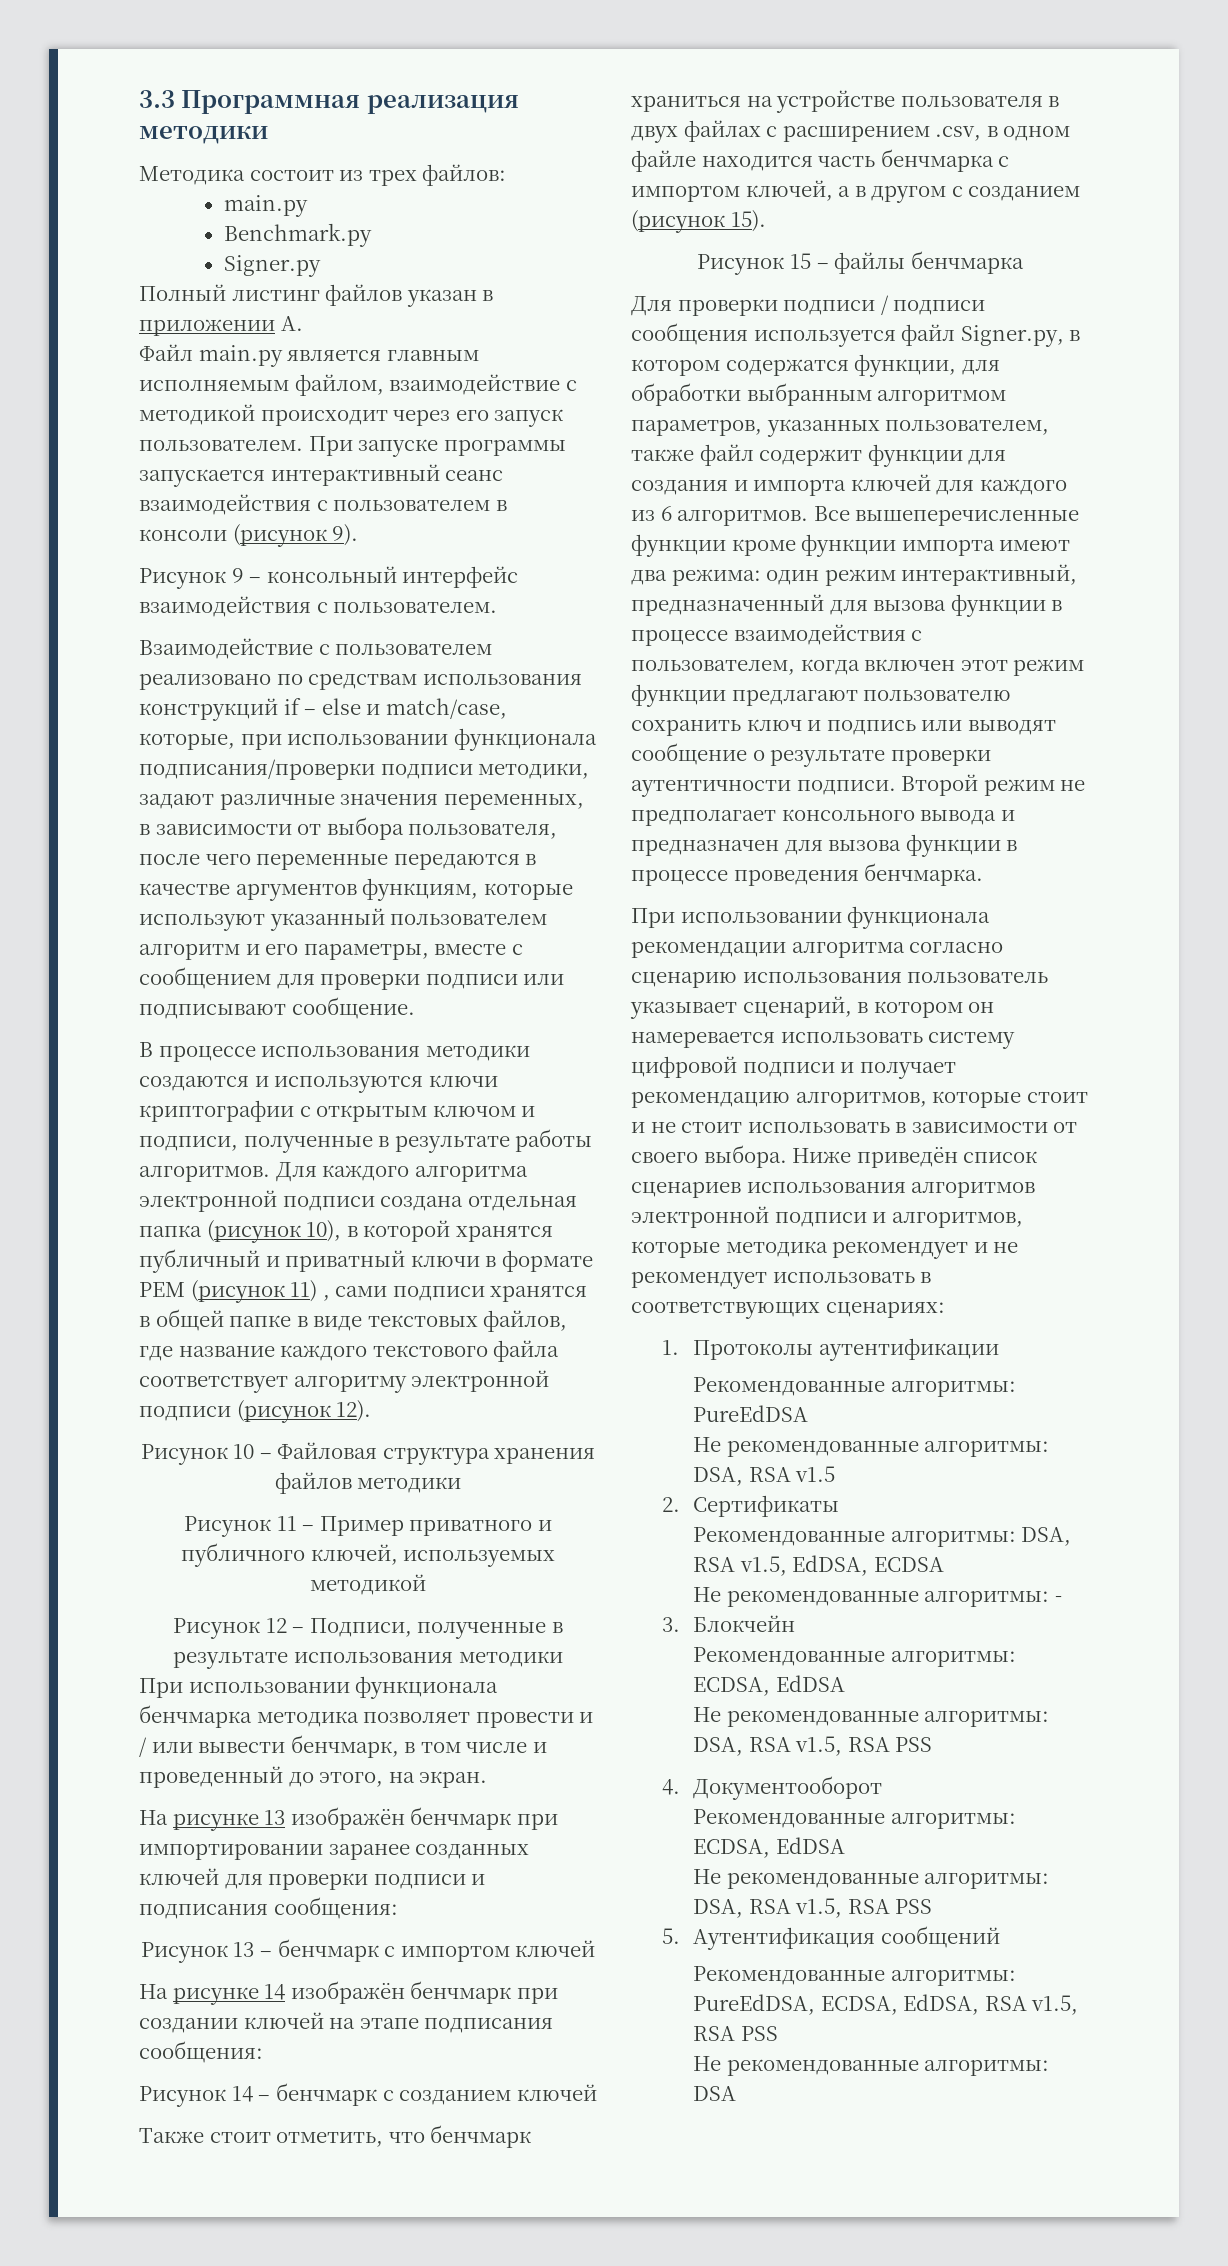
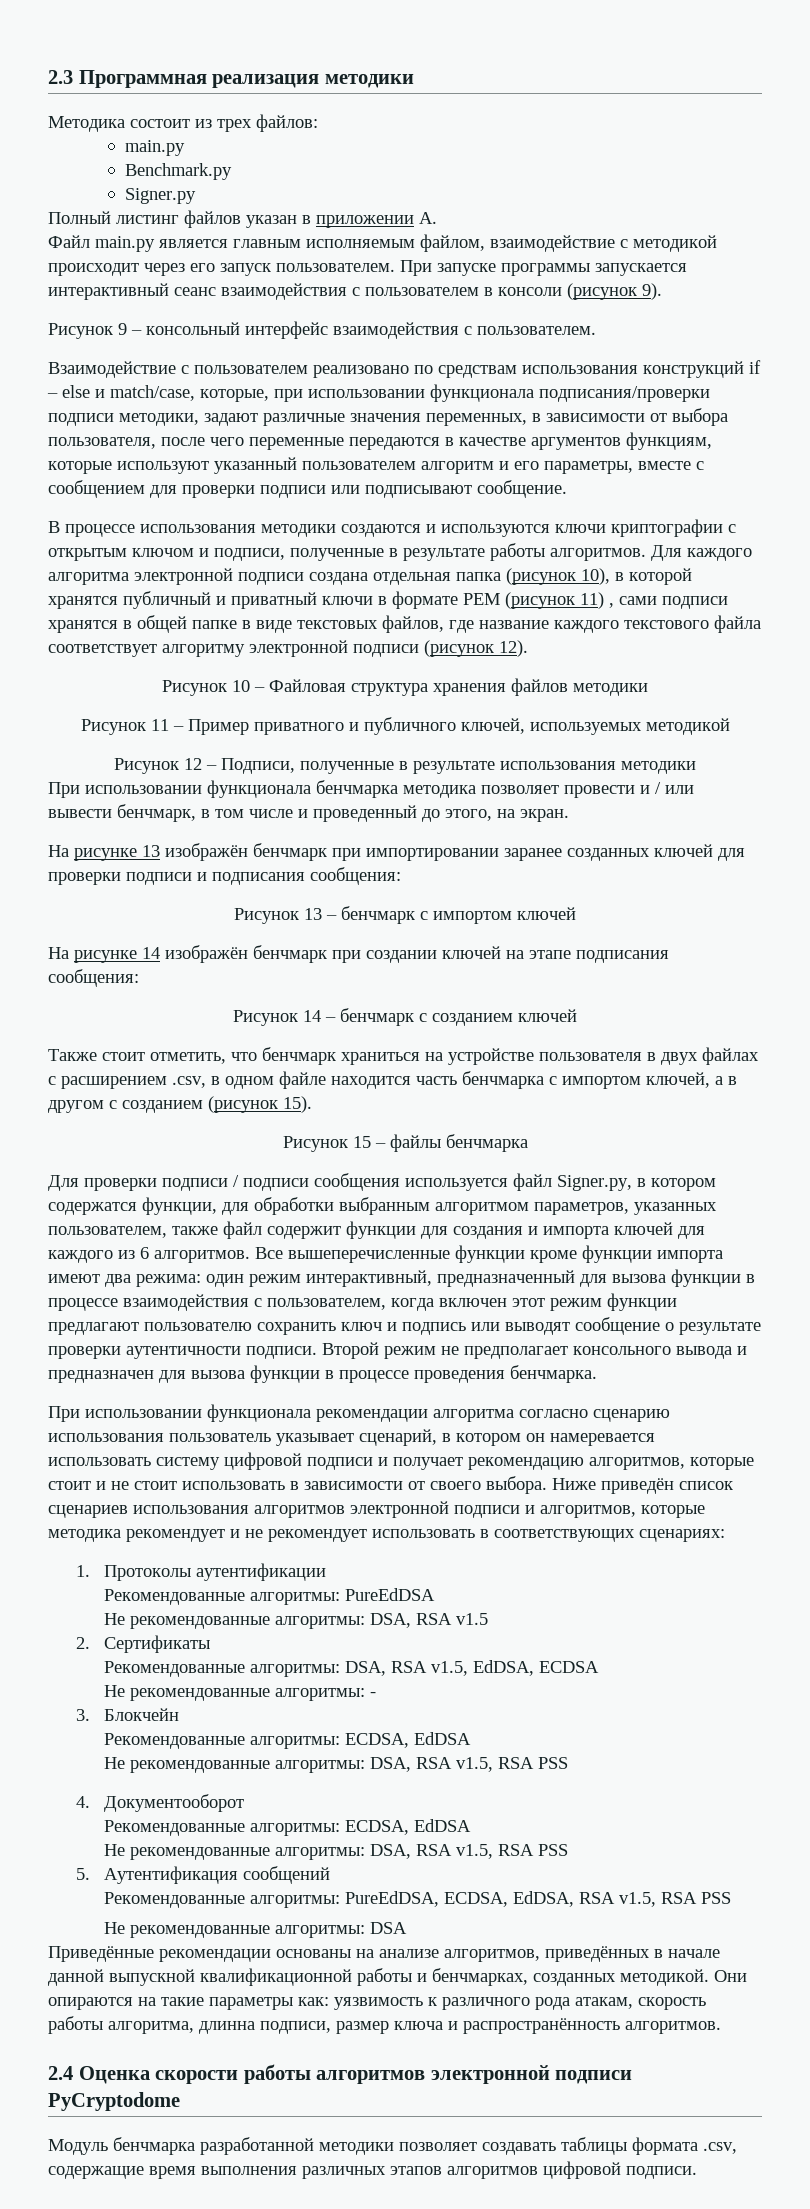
- 3.3 Программная реализация методики
+ 2.3 Программная реализация методики
+ Приведённые рекомендации основаны на анализе алгоритмов, приведённых в начале данной выпускной квалификационной работы и бенчмарках, созданных методикой. Они опираются на такие параметры как: уязвимость к различного рода атакам, скорость работы алгоритма, длинна подписи, размер ключа и распространённость алгоритмов.
+ 2.4 Оценка скорости работы алгоритмов электронной подписи PyCryptodome
+ Модуль бенчмарка разработанной методики позволяет создавать таблицы формата .csv, содержащие время выполнения различных этапов алгоритмов цифровой подписи.

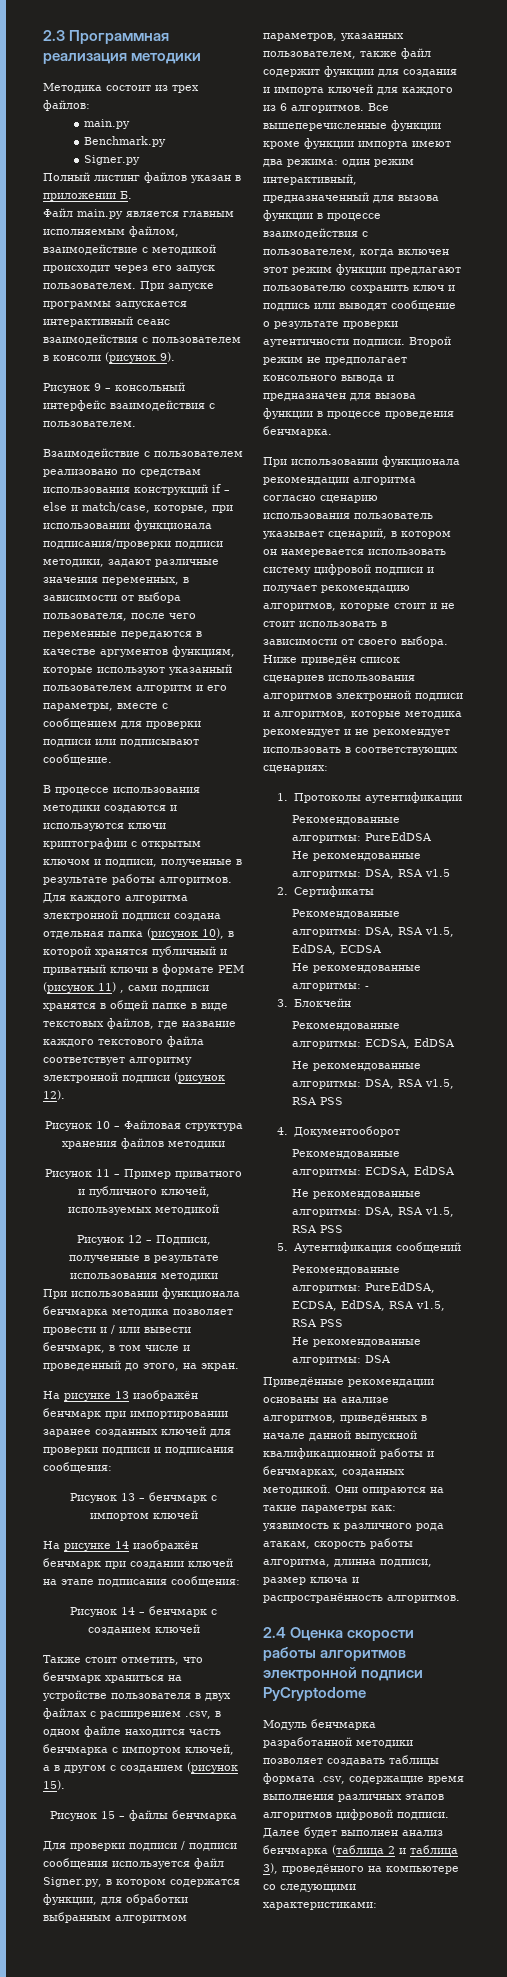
- Полный листинг файлов указан в приложении А.
+ Полный листинг файлов указан в приложении Б.
+ Далее будет выполнен анализ бенчмарка (таблица 2 и таблица 3), проведённого на компьютере со следующими характеристиками:

